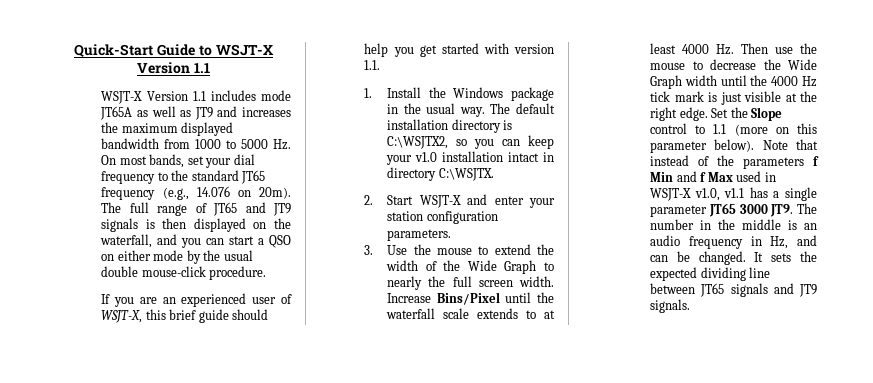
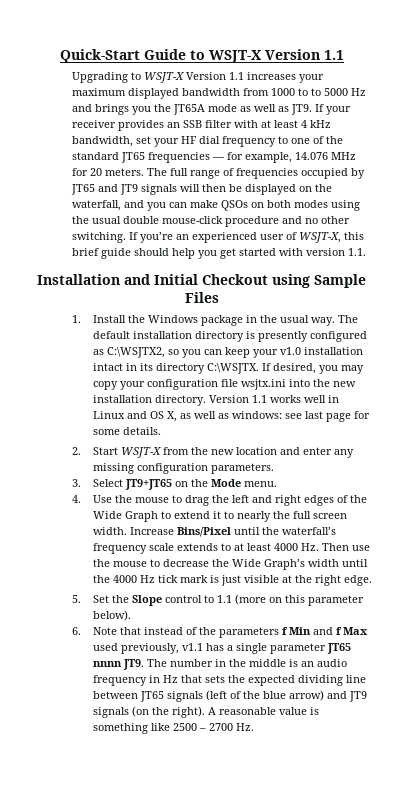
- WSJT-X Version 1.1 includes mode JT65A as well as JT9 and increases the maximum displayed bandwidth from 1000 to 5000 Hz. On most bands, set your dial frequency to the standard JT65 frequency (e.g., 14.076 on 20m).
+ Upgrading to WSJT-X Version 1.1 increases your maximum displayed bandwidth from 1000 to to 5000 Hz and brings you the JT65A mode as well as JT9. If your receiver provides an SSB filter with at least 4 kHz bandwidth, set your HF dial frequency to one of the standard JT65 frequencies — for example, 14.076 MHz for 20 meters.
- The full range of JT65 and JT9 signals is then displayed on the waterfall, and you can start a QSO on either mode by the usual double mouse-click procedure.
- If you are an experienced user of WSJT-X, this brief guide should help you get started with version 1.1.
+ The full range of frequencies occupied by JT65 and JT9 signals will then be displayed on the waterfall, and you can make QSOs on both modes using the usual double mouse-click procedure and no other switching. If you’re an experienced user of WSJT-X, this brief guide should help you get started with version 1.1.
+ Installation and Initial Checkout using Sample Files
- The default installation directory is C:\WSJTX2, so you can keep your v1.0 installation intact in directory C:\WSJTX.
- 2. Start WSJT-X and enter your station configuration parameters.
- 3. Use the mouse to extend the width of the Wide Graph to nearly the full screen width.
+ The default installation directory is presently configured as C:\WSJTX2, so you can keep your v1.0 installation intact in its directory C:\WSJTX. If desired, you may copy your configuration file wsjtx.ini into the new installation directory. Version 1.1 works well in Linux and OS X, as well as windows: see last page for some details.
+ 2. Start WSJT-X from the new location and enter any missing configuration parameters.
+ 3. Select JT9+JT65 on the Mode menu.
+ 4. Use the mouse to drag the left and right edges of the Wide Graph to extend it to nearly the full screen width.
- Increase Bins/Pixel until the waterfall scale extends to at least 4000 Hz. Then use the mouse to decrease the Wide Graph width until the 4000 Hz tick mark is just visible at the right edge. Set the Slope control to 1.1 (more on this parameter below). Note that instead of the parameters f Min and f Max used in WSJT-X v1.0, v1.1 has a single parameter JT65 3000 JT9. The number in the middle is an audio frequency in Hz, and can be changed. It sets the expected dividing line between JT65 signals and JT9 signals.
+ Increase Bins/Pixel until the waterfall’s frequency scale extends to at least 4000 Hz. Then use the mouse to decrease the Wide Graph’s width until the 4000 Hz tick mark is just visible at the right edge.
+ 5. Set the Slope control to 1.1 (more on this parameter below).
+ 6. Note that instead of the parameters f Min and f Max used previously, v1.1 has a single parameter JT65 nnnn JT9. The number in the middle is an audio frequency in Hz that sets the expected dividing line between JT65 signals (left of the blue arrow) and JT9 signals (on the right). A reasonable value is something like 2500 – 2700 Hz.

